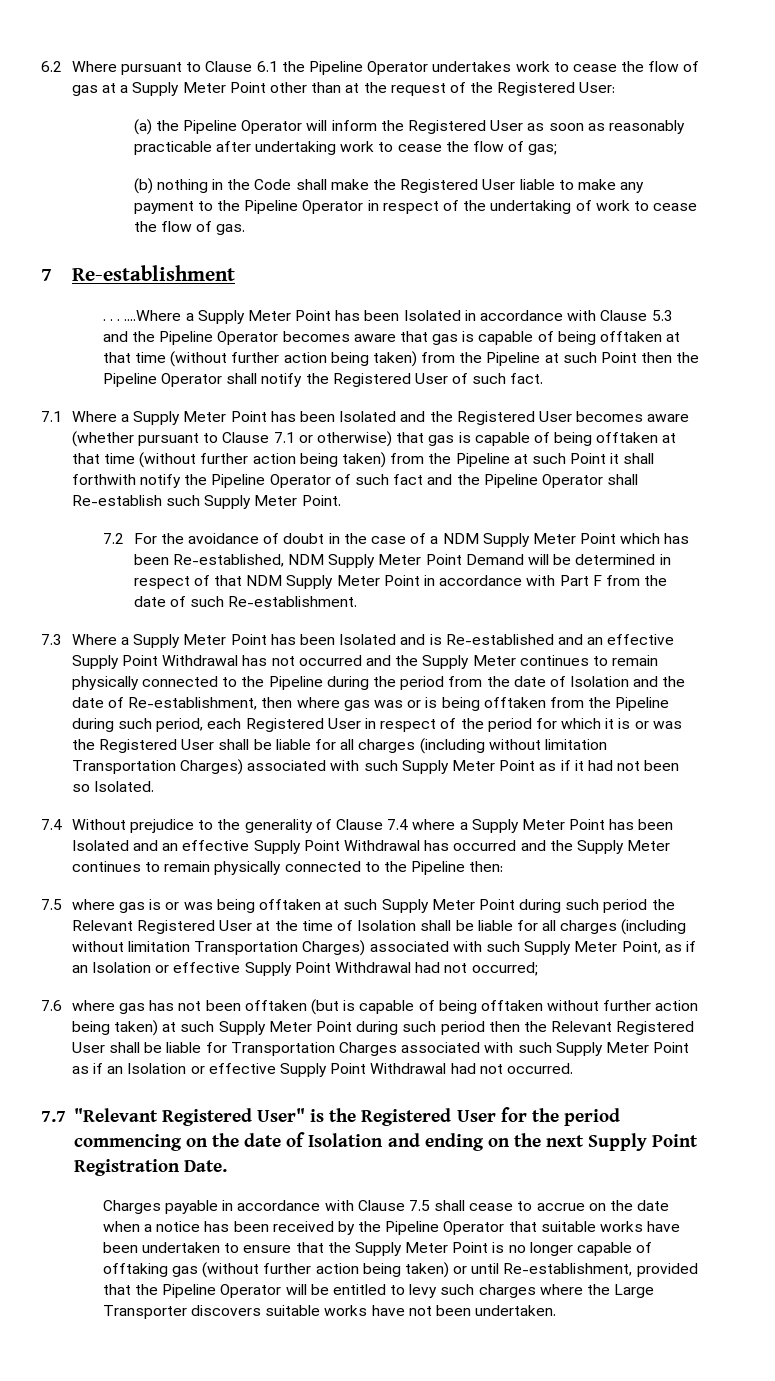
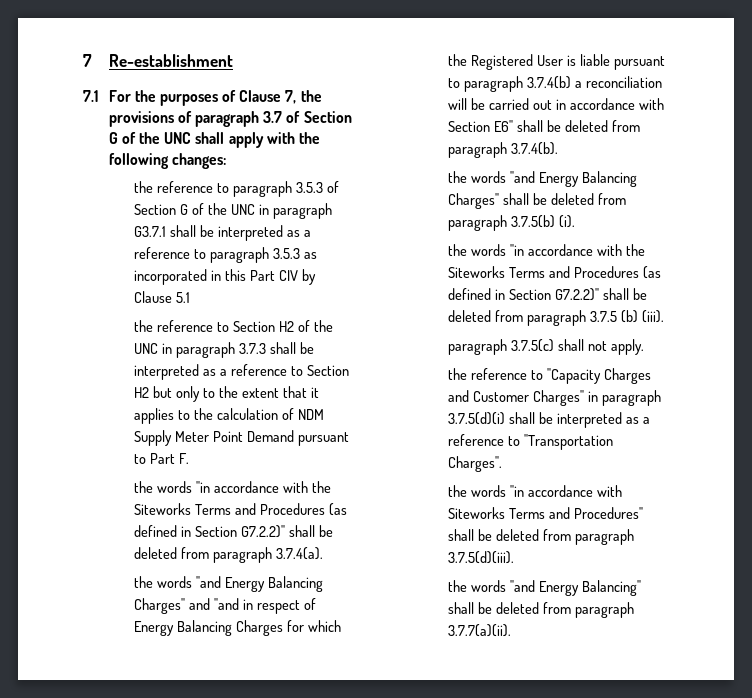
- 6.2 Where pursuant to Clause 6.1 the Pipeline Operator undertakes work to cease the flow of gas at a Supply Meter Point other than at the request of the Registered User:
- (a) the Pipeline Operator will inform the Registered User as soon as reasonably practicable after undertaking work to cease the flow of gas;
- (b) nothing in the Code shall make the Registered User liable to make any payment to the Pipeline Operator in respect of the undertaking of work to cease the flow of gas.
  7 Re-establishment
- . . . ....Where a Supply Meter Point has been Isolated in accordance with Clause 5.3 and the Pipeline Operator becomes aware that gas is capable of being offtaken at that time (without further action being taken) from the Pipeline at such Point then the Pipeline Operator shall notify the Registered User of such fact.
- 7.1 Where a Supply Meter Point has been Isolated and the Registered User becomes aware (whether pursuant to Clause 7.1 or otherwise) that gas is capable of being offtaken at that time (without further action being taken) from the Pipeline at such Point it shall forthwith notify the Pipeline Operator of such fact and the Pipeline Operator shall Re-establish such Supply Meter Point.
- 7.2 For the avoidance of doubt in the case of a NDM Supply Meter Point which has been Re-established, NDM Supply Meter Point Demand will be determined in respect of that NDM Supply Meter Point in accordance with Part F from the date of such Re-establishment.
- 7.3 Where a Supply Meter Point has been Isolated and is Re-established and an effective Supply Point Withdrawal has not occurred and the Supply Meter continues to remain physically connected to the Pipeline during the period from the date of Isolation and the date of Re-establishment, then where gas was or is being offtaken from the Pipeline during such period, each Registered User in respect of the period for which it is or was the Registered User shall be liable for all charges (including without limitation Transportation Charges) associated with such Supply Meter Point as if it had not been so Isolated.
- 7.4 Without prejudice to the generality of Clause 7.4 where a Supply Meter Point has been Isolated and an effective Supply Point Withdrawal has occurred and the Supply Meter continues to remain physically connected to the Pipeline then:
- 7.5 where gas is or was being offtaken at such Supply Meter Point during such period the Relevant Registered User at the time of Isolation shall be liable for all charges (including without limitation Transportation Charges) associated with such Supply Meter Point, as if an Isolation or effective Supply Point Withdrawal had not occurred;
- 7.6 where gas has not been offtaken (but is capable of being offtaken without further action being taken) at such Supply Meter Point during such period then the Relevant Registered User shall be liable for Transportation Charges associated with such Supply Meter Point as if an Isolation or effective Supply Point Withdrawal had not occurred.
- 7.7 "Relevant Registered User" is the Registered User for the period commencing on the date of Isolation and ending on the next Supply Point Registration Date.
- Charges payable in accordance with Clause 7.5 shall cease to accrue on the date when a notice has been received by the Pipeline Operator that suitable works have been undertaken to ensure that the Supply Meter Point is no longer capable of offtaking gas (without further action being taken) or until Re-establishment, provided that the Pipeline Operator will be entitled to levy such charges where the Large Transporter discovers suitable works have not been undertaken.
+ 7.1 For the purposes of Clause 7, the provisions of paragraph 3.7 of Section G of the UNC shall apply with the following changes:
+ the reference to paragraph 3.5.3 of Section G of the UNC in paragraph G3.7.1 shall be interpreted as a reference to paragraph 3.5.3 as incorporated in this Part CIV by Clause 5.1
+ the reference to Section H2 of the UNC in paragraph 3.7.3 shall be interpreted as a reference to Section H2 but only to the extent that it applies to the calculation of NDM Supply Meter Point Demand pursuant to Part F.
+ the words "in accordance with the Siteworks Terms and Procedures (as defined in Section G7.2.2)" shall be deleted from paragraph 3.7.4(a).
+ the words "and Energy Balancing Charges" and "and in respect of Energy Balancing Charges for which the Registered User is liable pursuant to paragraph 3.7.4(b) a reconciliation will be carried out in accordance with Section E6" shall be deleted from paragraph 3.7.4(b).
+ the words "and Energy Balancing Charges" shall be deleted from paragraph 3.7.5(b) (i).
+ the words "in accordance with the Siteworks Terms and Procedures (as defined in Section G7.2.2)" shall be deleted from paragraph 3.7.5 (b) (iii).
+ paragraph 3.7.5(c) shall not apply.
+ the reference to "Capacity Charges and Customer Charges" in paragraph 3.7.5(d)(i) shall be interpreted as a reference to "Transportation Charges".
+ the words "in accordance with Siteworks Terms and Procedures" shall be deleted from paragraph 3.7.5(d)(iii).
+ the words "and Energy Balancing" shall be deleted from paragraph 3.7.7(a)(ii).

